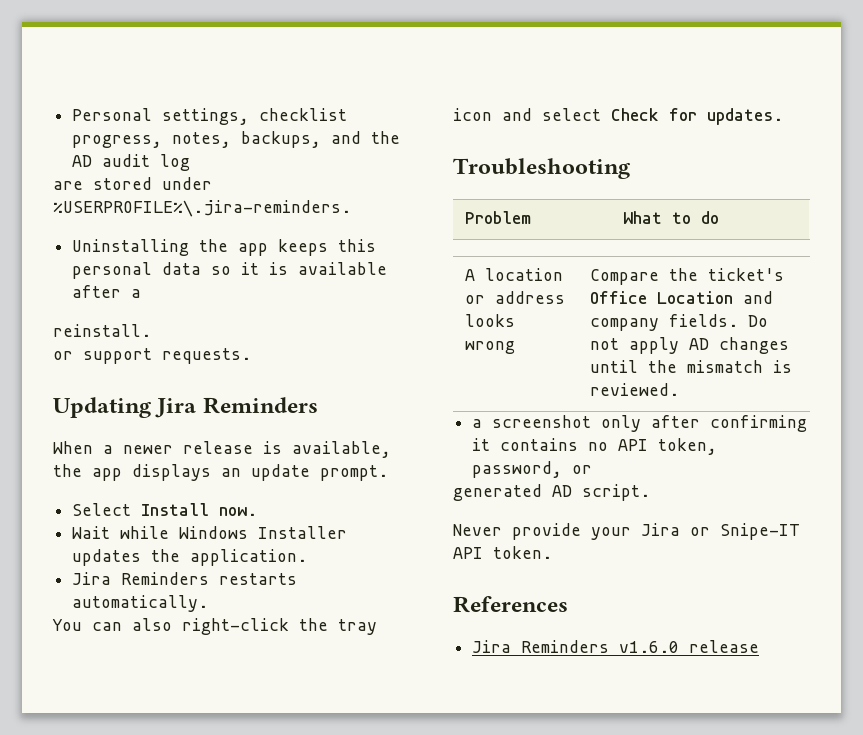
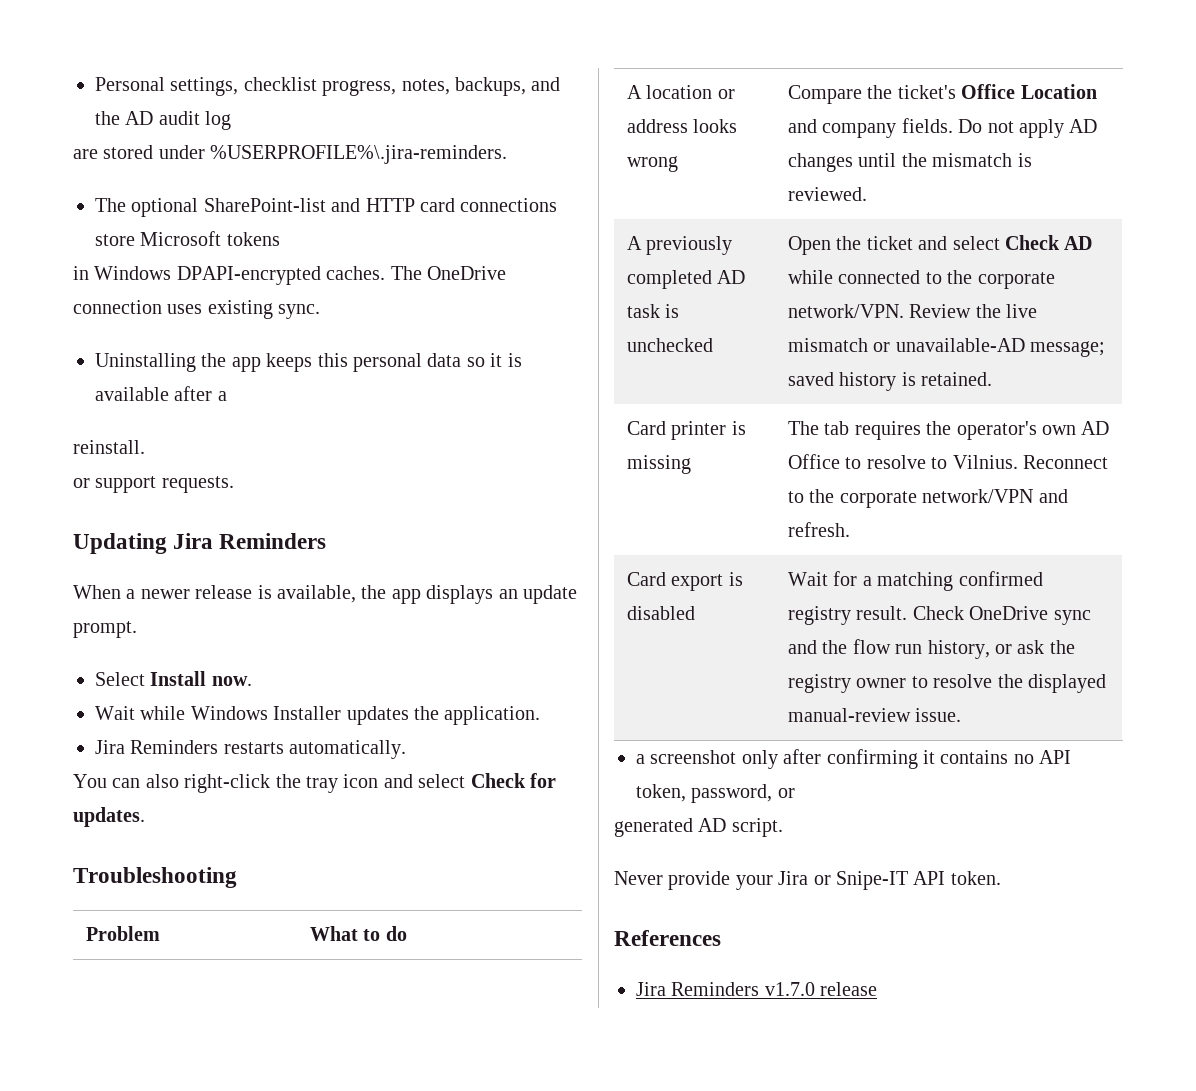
+ The optional SharePoint-list and HTTP card connections store Microsoft tokens
+ in Windows DPAPI-encrypted caches. The OneDrive connection uses existing sync.
+ A previously completed AD task is unchecked | Open the ticket and select Check AD while connected to the corporate network/VPN. Review the live mismatch or unavailable-AD message; saved history is retained.
+ Card printer is missing | The tab requires the operator's own AD Office to resolve to Vilnius. Reconnect to the corporate network/VPN and refresh.
+ Card export is disabled | Wait for a matching confirmed registry result. Check OneDrive sync and the flow run history, or ask the registry owner to resolve the displayed manual-review issue.
- Jira Reminders v1.6.0 release
+ Jira Reminders v1.7.0 release

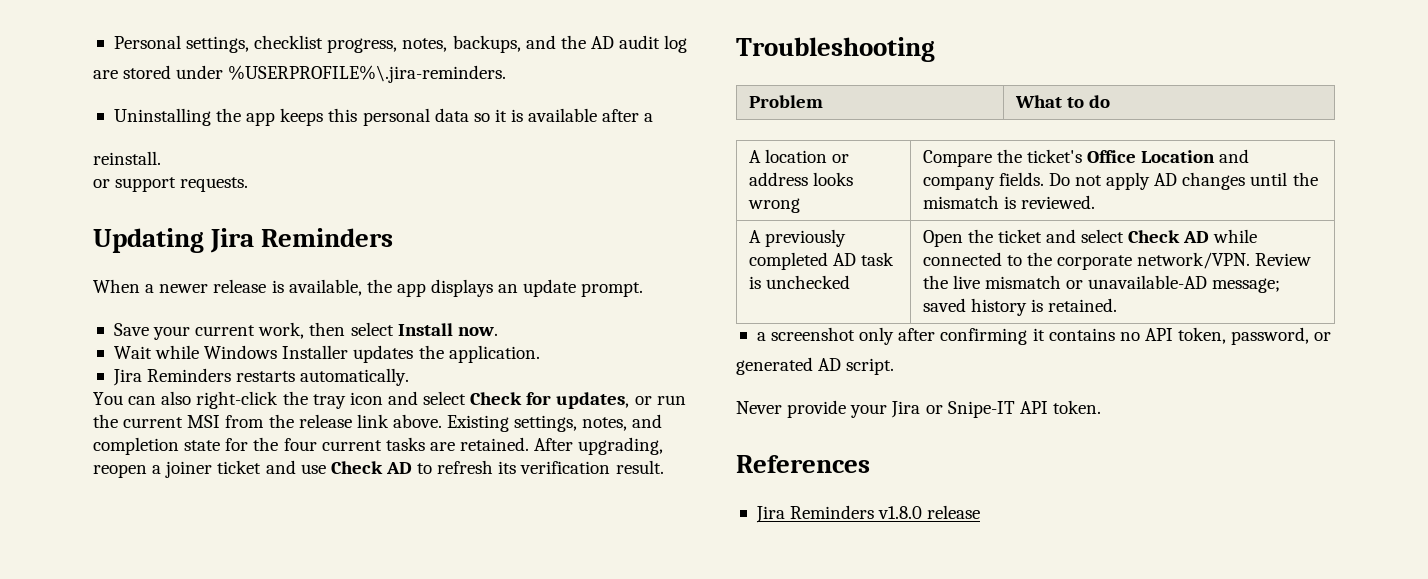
- The optional SharePoint-list and HTTP card connections store Microsoft tokens
- in Windows DPAPI-encrypted caches. The OneDrive connection uses existing sync.
- Select Install now.
+ Save your current work, then select Install now.
- You can also right-click the tray icon and select Check for updates.
+ You can also right-click the tray icon and select Check for updates, or run the current MSI from the release link above. Existing settings, notes, and completion state for the four current tasks are retained. After upgrading, reopen a joiner ticket and use Check AD to refresh its verification result.
- Card printer is missing | The tab requires the operator's own AD Office to resolve to Vilnius. Reconnect to the corporate network/VPN and refresh.
- Card export is disabled | Wait for a matching confirmed registry result. Check OneDrive sync and the flow run history, or ask the registry owner to resolve the displayed manual-review issue.
- Jira Reminders v1.7.0 release
+ Jira Reminders v1.8.0 release

